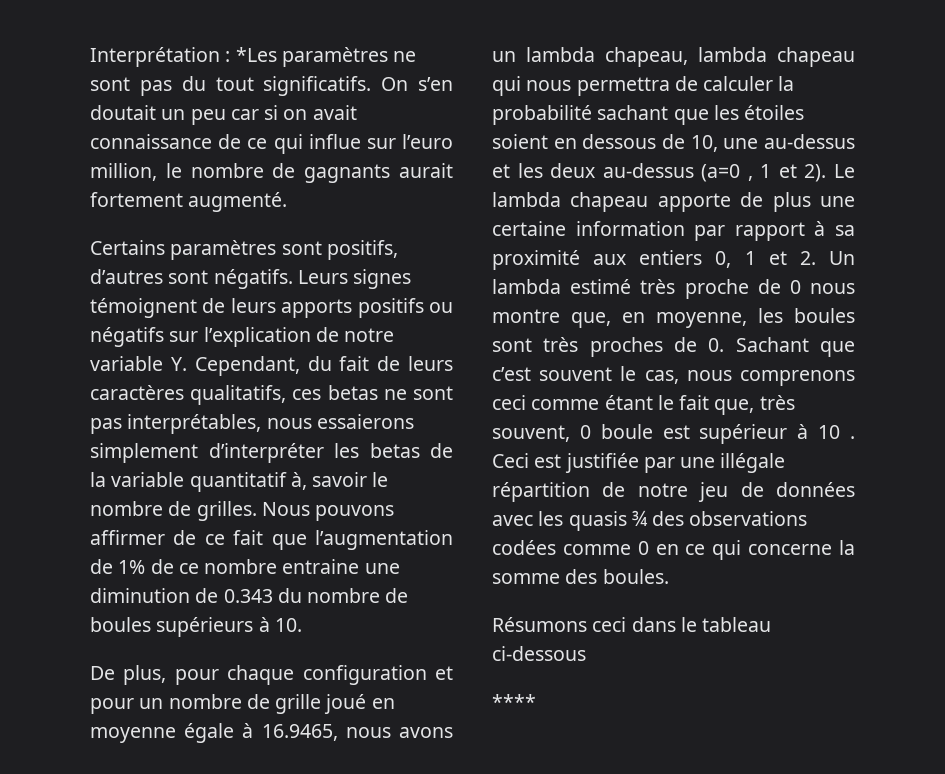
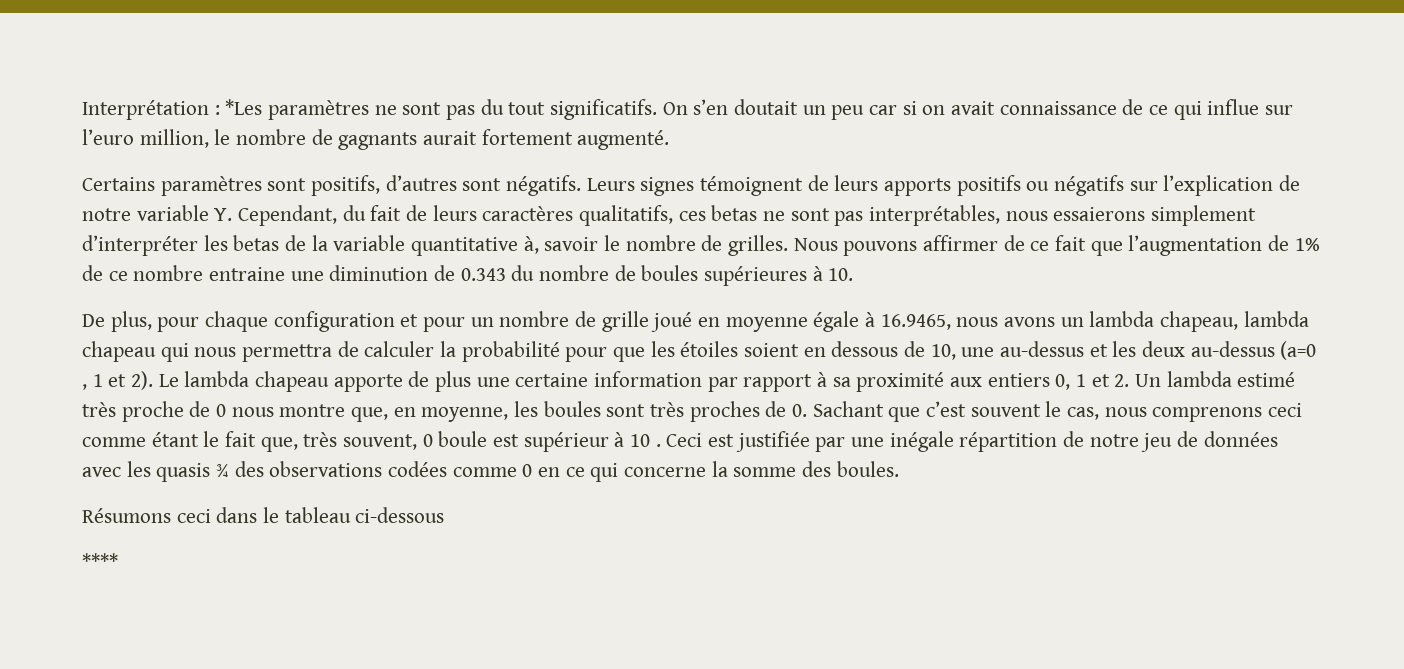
- Leurs signes témoignent de leurs apports positifs ou négatifs sur l’explication de notre variable Y. Cependant, du fait de leurs caractères qualitatifs, ces betas ne sont pas interprétables, nous essaierons simplement d’interpréter les betas de la variable quantitatif à, savoir le nombre de grilles.
+ Leurs signes témoignent de leurs apports positifs ou négatifs sur l’explication de notre variable Y. Cependant, du fait de leurs caractères qualitatifs, ces betas ne sont pas interprétables, nous essaierons simplement d’interpréter les betas de la variable quantitative à, savoir le nombre de grilles.
- Nous pouvons affirmer de ce fait que l’augmentation de 1% de ce nombre entraine une diminution de 0.343 du nombre de boules supérieurs à 10.
+ Nous pouvons affirmer de ce fait que l’augmentation de 1% de ce nombre entraine une diminution de 0.343 du nombre de boules supérieures à 10.
- De plus, pour chaque configuration et pour un nombre de grille joué en moyenne égale à 16.9465, nous avons un lambda chapeau, lambda chapeau qui nous permettra de calculer la probabilité sachant que les étoiles soient en dessous de 10, une au-dessus et les deux au-dessus (a=0 , 1 et 2).
+ De plus, pour chaque configuration et pour un nombre de grille joué en moyenne égale à 16.9465, nous avons un lambda chapeau, lambda chapeau qui nous permettra de calculer la probabilité pour que les étoiles soient en dessous de 10, une au-dessus et les deux au-dessus (a=0 , 1 et 2).
- Ceci est justifiée par une illégale répartition de notre jeu de données avec les quasis ¾ des observations codées comme 0 en ce qui concerne la somme des boules.
+ Ceci est justifiée par une inégale répartition de notre jeu de données avec les quasis ¾ des observations codées comme 0 en ce qui concerne la somme des boules.

